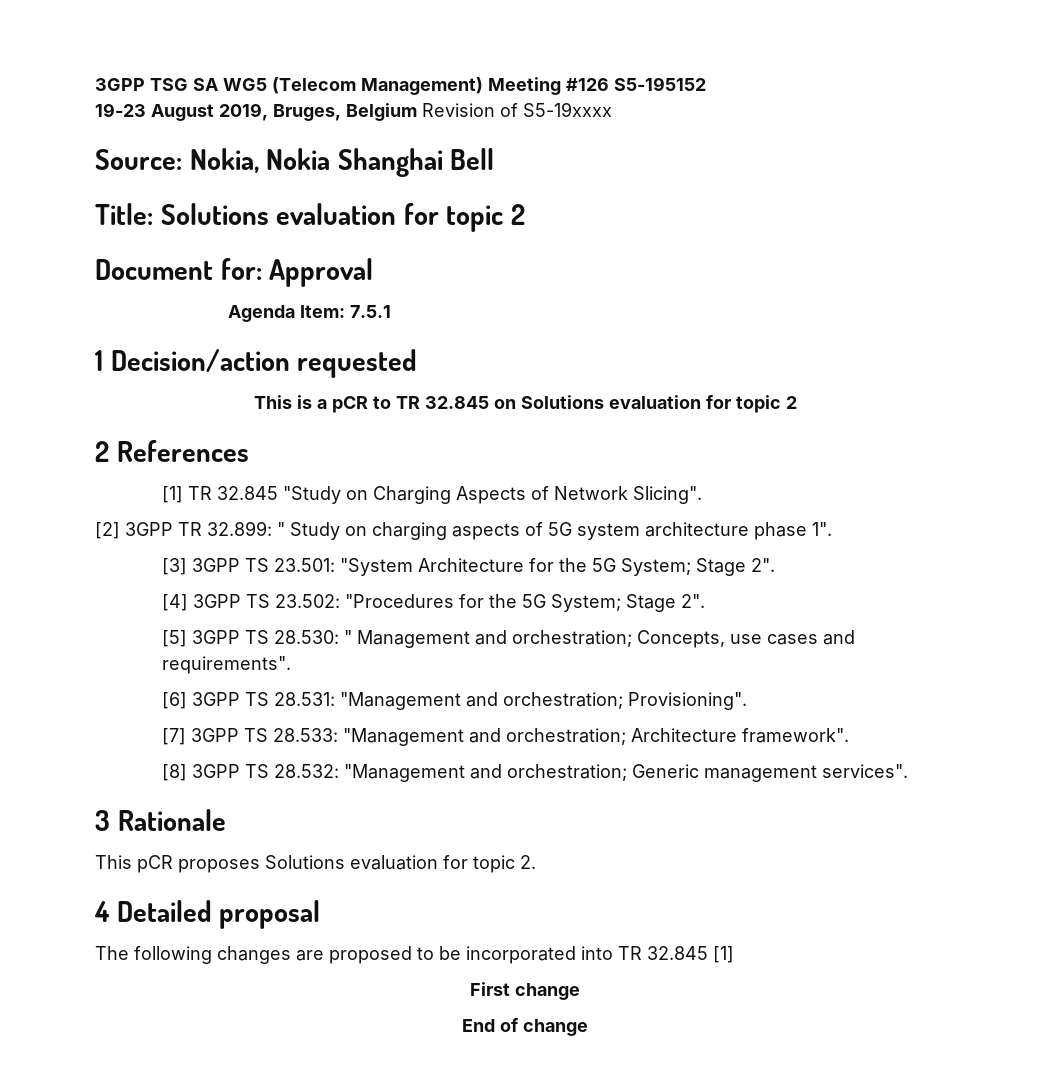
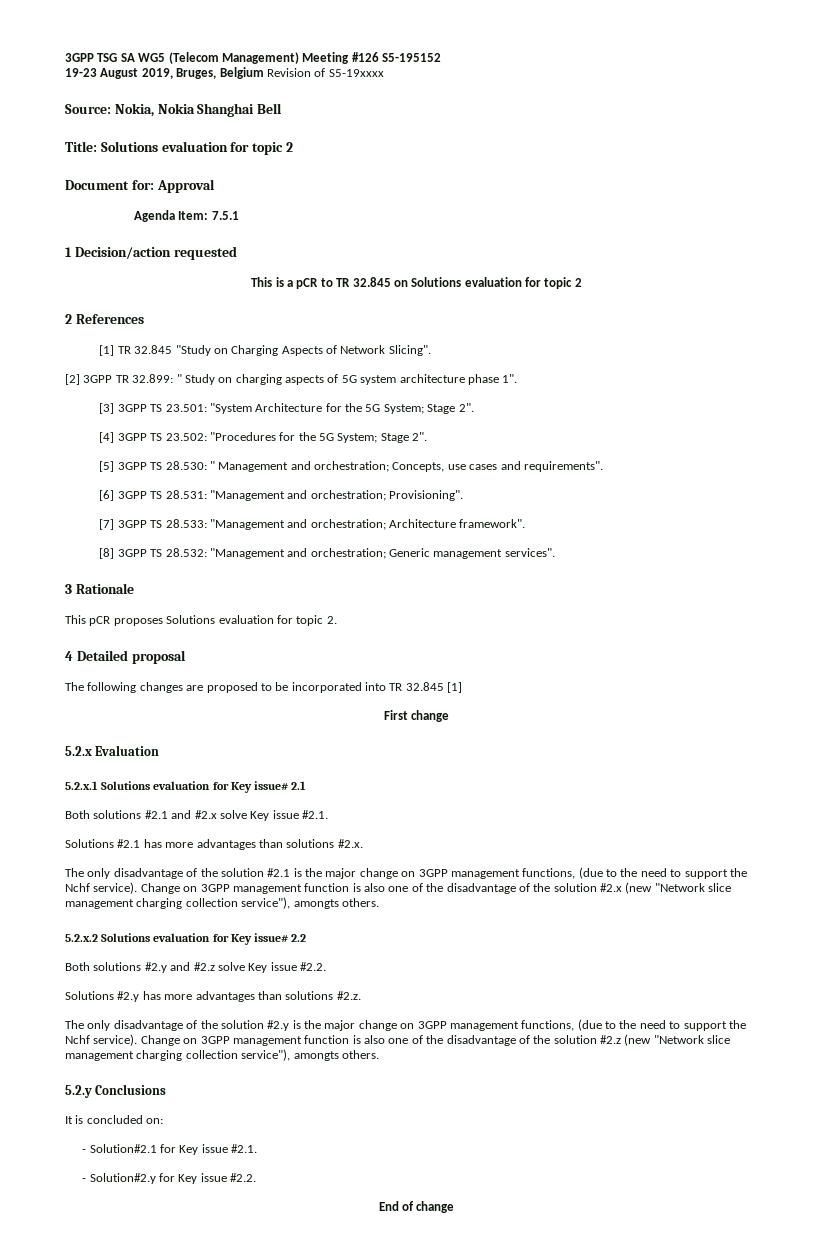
+ 5.2.x Evaluation
+ 5.2.x.1 Solutions evaluation for Key issue# 2.1
+ Both solutions #2.1 and #2.x solve Key issue #2.1.
+ Solutions #2.1 has more advantages than solutions #2.x.
+ The only disadvantage of the solution #2.1 is the major change on 3GPP management functions, (due to the need to support the Nchf service). Change on 3GPP management function is also one of the disadvantage of the solution #2.x (new "Network slice management charging collection service"), amongts others.
+ 5.2.x.2 Solutions evaluation for Key issue# 2.2
+ Both solutions #2.y and #2.z solve Key issue #2.2.
+ Solutions #2.y has more advantages than solutions #2.z.
+ The only disadvantage of the solution #2.y is the major change on 3GPP management functions, (due to the need to support the Nchf service). Change on 3GPP management function is also one of the disadvantage of the solution #2.z (new "Network slice management charging collection service"), amongts others.
+ 5.2.y Conclusions
+ It is concluded on:
+ - Solution#2.1 for Key issue #2.1.
+ - Solution#2.y for Key issue #2.2.

